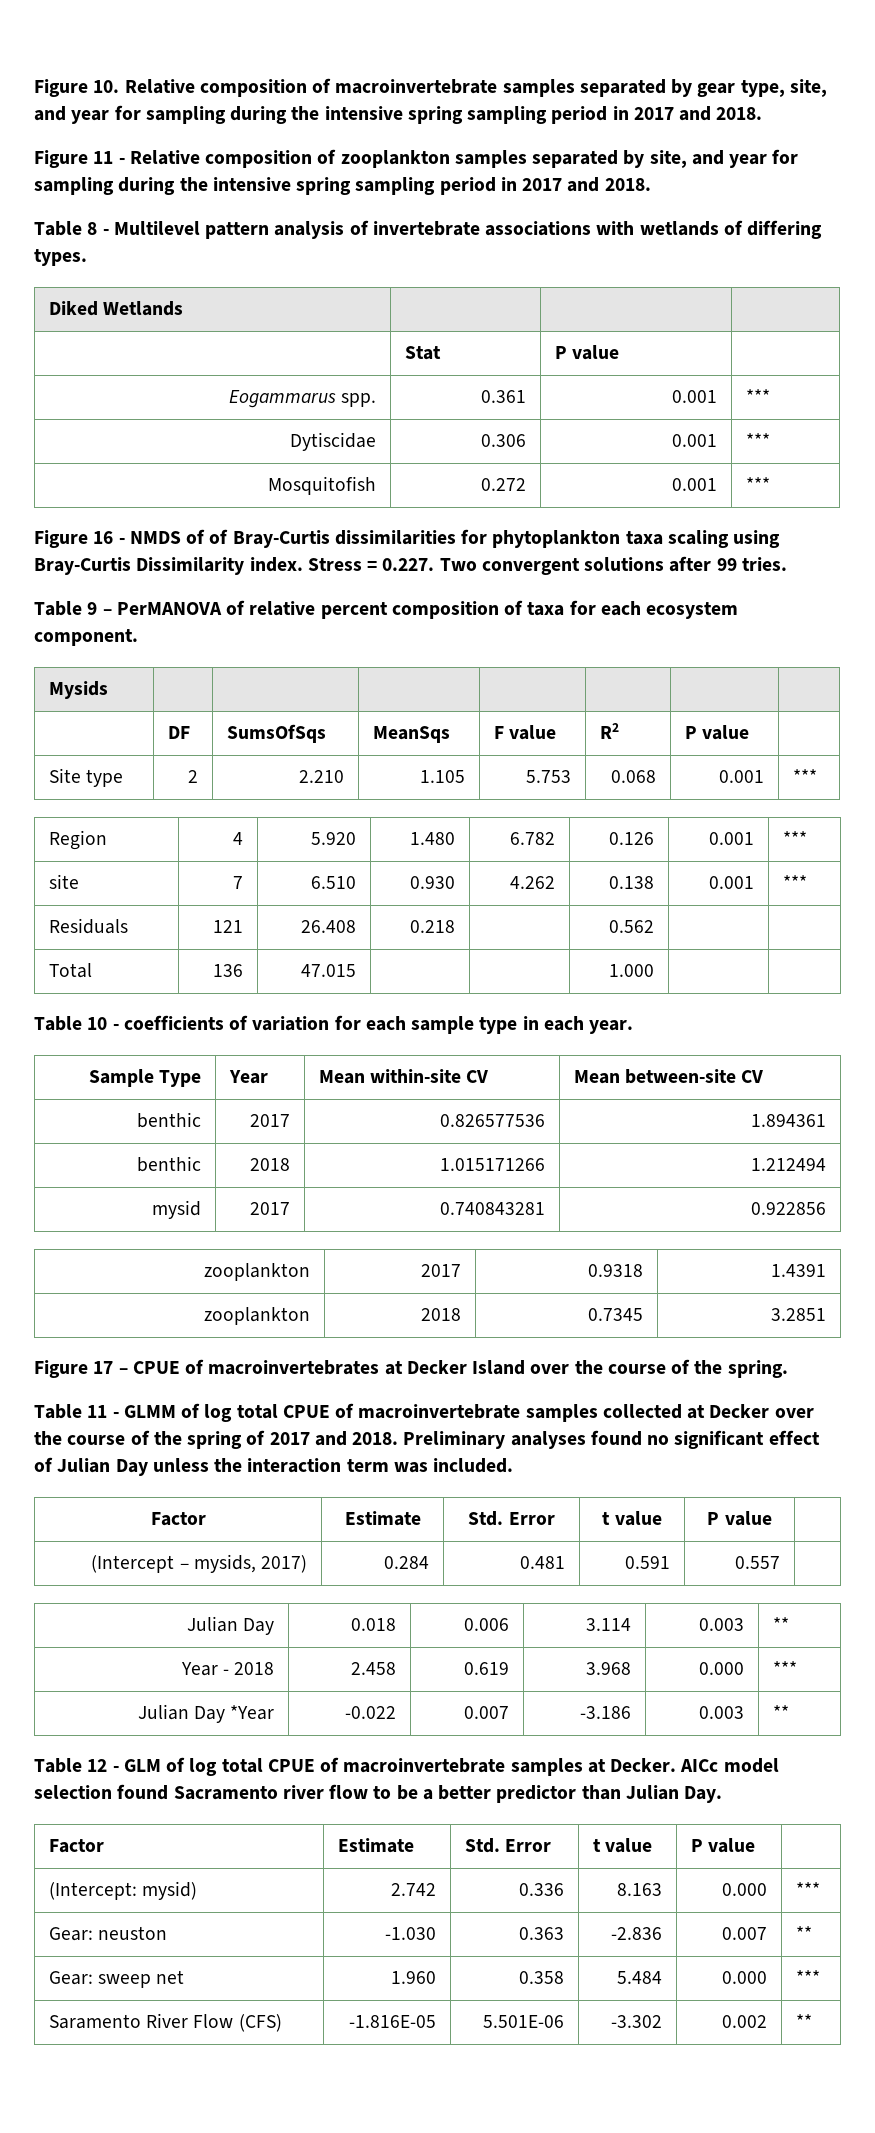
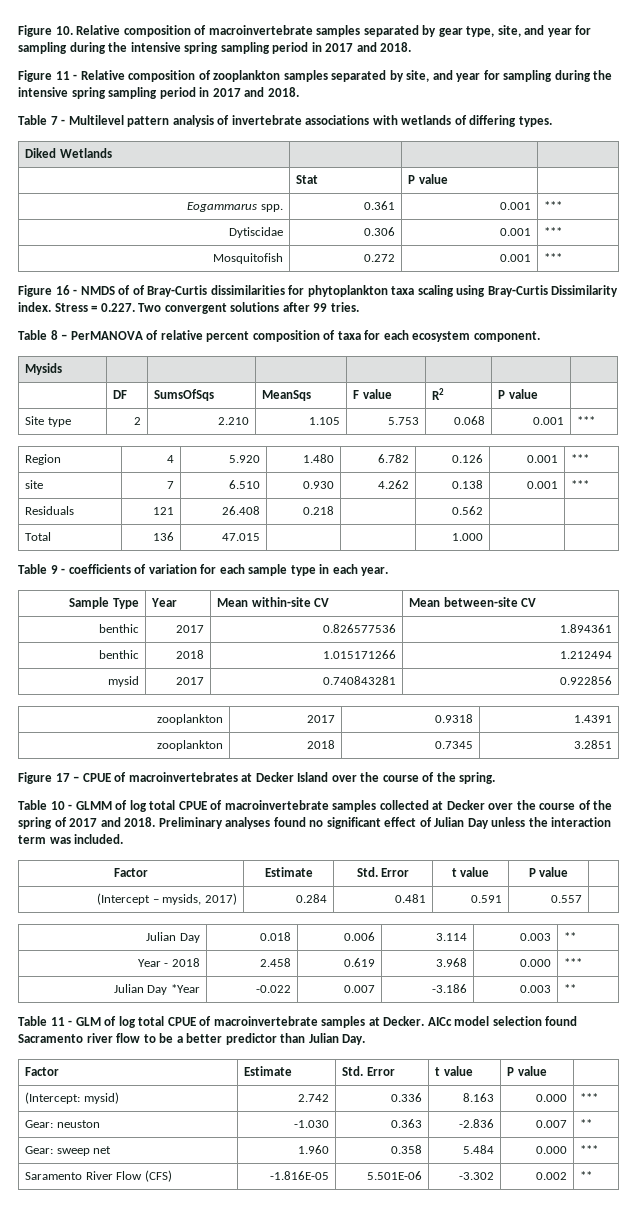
- Table 8 - Multilevel pattern analysis of invertebrate associations with wetlands of differing types.
+ Table 7 - Multilevel pattern analysis of invertebrate associations with wetlands of differing types.
- Table 9 – PerMANOVA of relative percent composition of taxa for each ecosystem component.
+ Table 8 – PerMANOVA of relative percent composition of taxa for each ecosystem component.
- Table 10 - coefficients of variation for each sample type in each year.
+ Table 9 - coefficients of variation for each sample type in each year.
- Table 11 - GLMM of log total CPUE of macroinvertebrate samples collected at Decker over the course of the spring of 2017 and 2018.
+ Table 10 - GLMM of log total CPUE of macroinvertebrate samples collected at Decker over the course of the spring of 2017 and 2018.
- Table 12 - GLM of log total CPUE of macroinvertebrate samples at Decker.
+ Table 11 - GLM of log total CPUE of macroinvertebrate samples at Decker.

